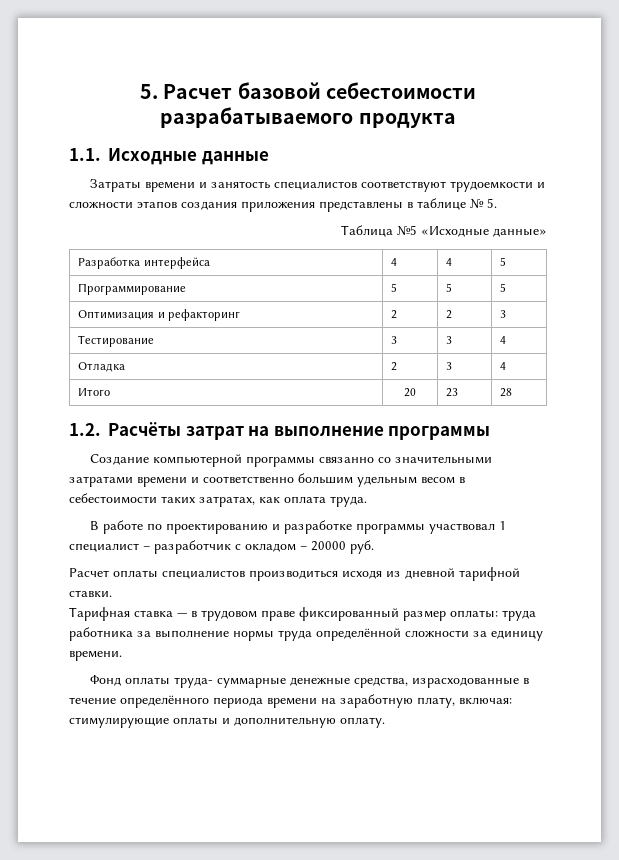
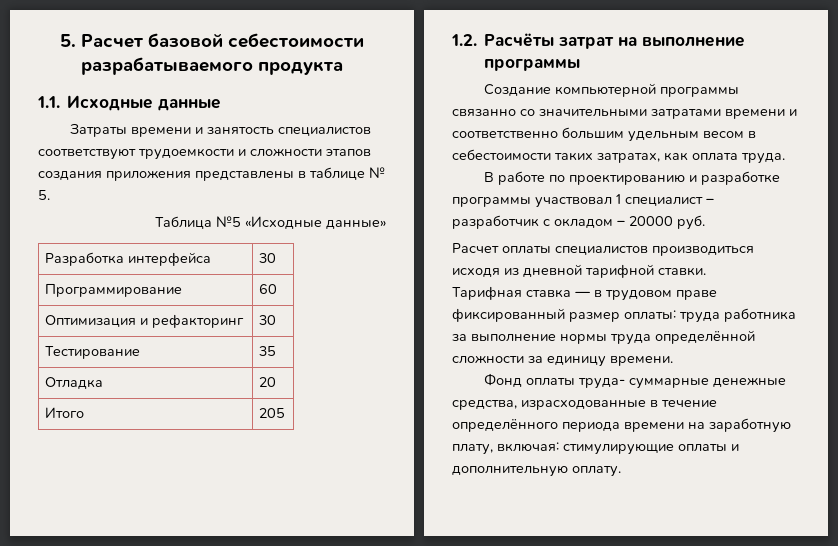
- Разработка интерфейса | 4 | 4 | 5
- Программирование | 5 | 5 | 5
- Оптимизация и рефакторинг | 2 | 2 | 3
- Тестирование | 3 | 3 | 4
- Отладка | 2 | 3 | 4
- Итого | 20 | 23 | 28
+ Разработка интерфейса | 30
+ Программирование | 60
+ Оптимизация и рефакторинг | 30
+ Тестирование | 35
+ Отладка | 20
+ Итого | 205

